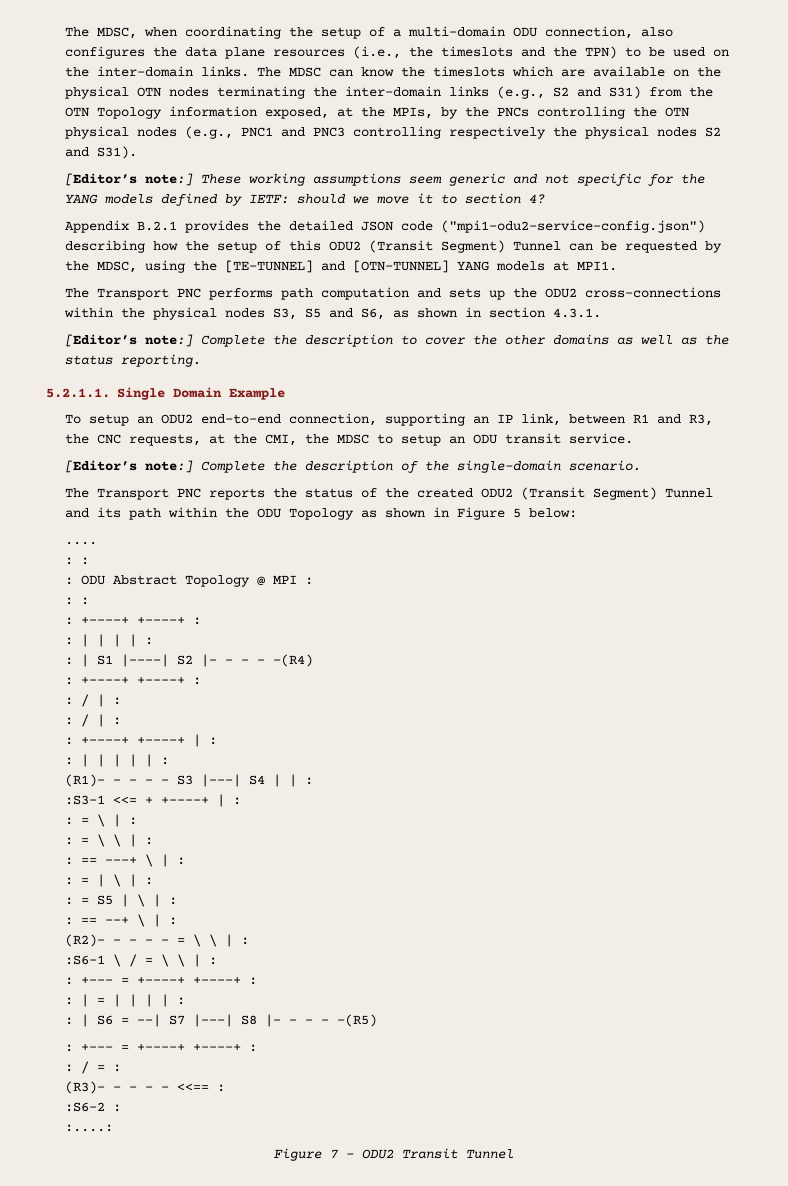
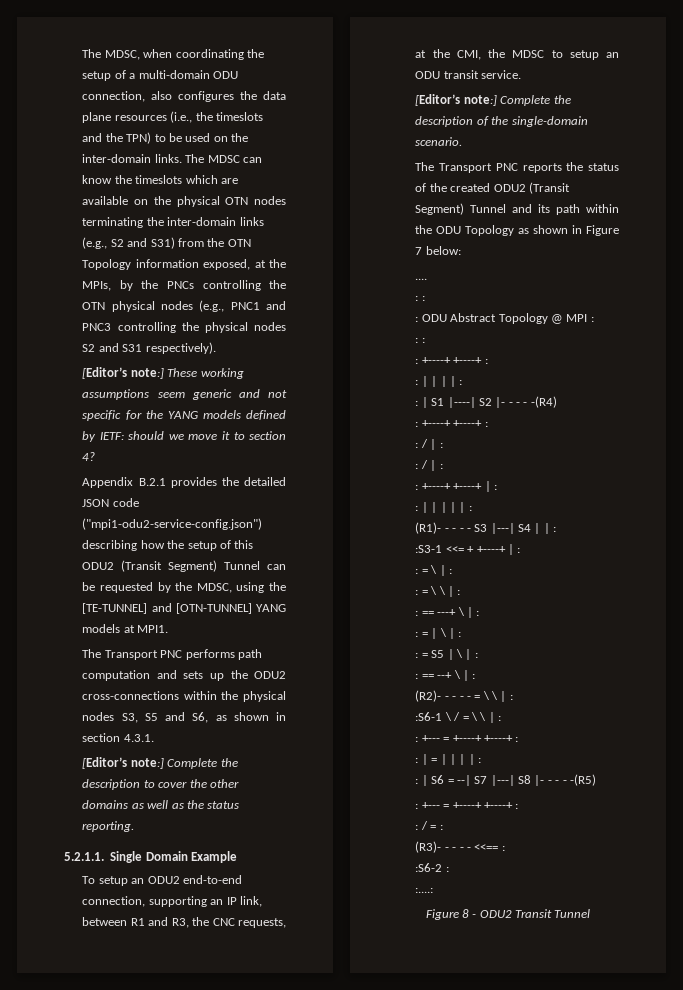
- The MDSC can know the timeslots which are available on the physical OTN nodes terminating the inter-domain links (e.g., S2 and S31) from the OTN Topology information exposed, at the MPIs, by the PNCs controlling the OTN physical nodes (e.g., PNC1 and PNC3 controlling respectively the physical nodes S2 and S31).
+ The MDSC can know the timeslots which are available on the physical OTN nodes terminating the inter-domain links (e.g., S2 and S31) from the OTN Topology information exposed, at the MPIs, by the PNCs controlling the OTN physical nodes (e.g., PNC1 and PNC3 controlling the physical nodes S2 and S31 respectively).
- The Transport PNC reports the status of the created ODU2 (Transit Segment) Tunnel and its path within the ODU Topology as shown in Figure 5 below:
+ The Transport PNC reports the status of the created ODU2 (Transit Segment) Tunnel and its path within the ODU Topology as shown in Figure 7 below:
- Figure 7 - ODU2 Transit Tunnel
+ Figure 8 - ODU2 Transit Tunnel

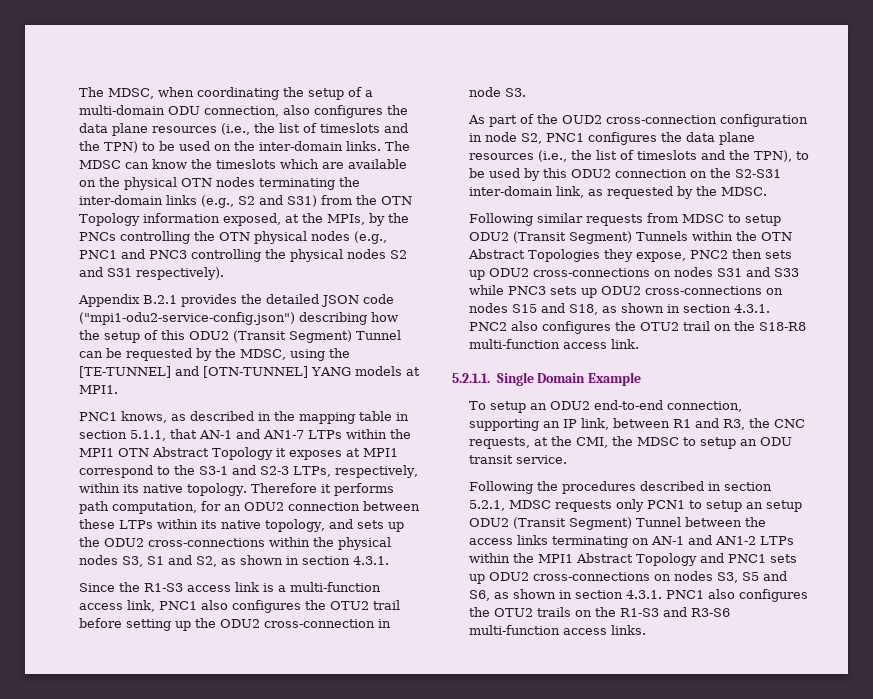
- The MDSC, when coordinating the setup of a multi-domain ODU connection, also configures the data plane resources (i.e., the timeslots and the TPN) to be used on the inter-domain links.
+ The MDSC, when coordinating the setup of a multi-domain ODU connection, also configures the data plane resources (i.e., the list of timeslots and the TPN) to be used on the inter-domain links.
- [Editor’s note:] These working assumptions seem generic and not specific for the YANG models defined by IETF: should we move it to section 4?
- The Transport PNC performs path computation and sets up the ODU2 cross-connections within the physical nodes S3, S5 and S6, as shown in section 4.3.1.
+ PNC1 knows, as described in the mapping table in section 5.1.1, that AN-1 and AN1-7 LTPs within the MPI1 OTN Abstract Topology it exposes at MPI1 correspond to the S3-1 and S2-3 LTPs, respectively, within its native topology. Therefore it performs path computation, for an ODU2 connection between these LTPs within its native topology, and sets up the ODU2 cross-connections within the physical nodes S3, S1 and S2, as shown in section 4.3.1.
- [Editor’s note:] Complete the description to cover the other domains as well as the status reporting.
+ Since the R1-S3 access link is a multi-function access link, PNC1 also configures the OTU2 trail before setting up the ODU2 cross-connection in node S3.
+ As part of the OUD2 cross-connection configuration in node S2, PNC1 configures the data plane resources (i.e., the list of timeslots and the TPN), to be used by this ODU2 connection on the S2-S31 inter-domain link, as requested by the MDSC.
+ Following similar requests from MDSC to setup ODU2 (Transit Segment) Tunnels within the OTN Abstract Topologies they expose, PNC2 then sets up ODU2 cross-connections on nodes S31 and S33 while PNC3 sets up ODU2 cross-connections on nodes S15 and S18, as shown in section 4.3.1. PNC2 also configures the OTU2 trail on the S18-R8 multi-function access link.
- [Editor’s note:] Complete the description of the single-domain scenario.
- The Transport PNC reports the status of the created ODU2 (Transit Segment) Tunnel and its path within the ODU Topology as shown in Figure 7 below:
- ....
- : :
- : ODU Abstract Topology @ MPI :
- : :
- : +----+ +----+ :
- : | | | | :
- : | S1 |----| S2 |- - - - -(R4)
- : +----+ +----+ :
- : / | :
- : / | :
- : +----+ +----+ | :
- : | | | | | :
- (R1)- - - - - S3 |---| S4 | | :
- :S3-1 <<= + +----+ | :
- : = \ | :
- : = \ \ | :
- : == ---+ \ | :
- : = | \ | :
- : = S5 | \ | :
- : == --+ \ | :
- (R2)- - - - - = \ \ | :
- :S6-1 \ / = \ \ | :
- : +--- = +----+ +----+ :
- : | = | | | | :
- : | S6 = --| S7 |---| S8 |- - - - -(R5)
- : +--- = +----+ +----+ :
- : / = :
- (R3)- - - - - <<== :
- :S6-2 :
- :....:
- Figure 8 - ODU2 Transit Tunnel
+ Following the procedures described in section 5.2.1, MDSC requests only PCN1 to setup an setup ODU2 (Transit Segment) Tunnel between the access links terminating on AN-1 and AN1-2 LTPs within the MPI1 Abstract Topology and PNC1 sets up ODU2 cross-connections on nodes S3, S5 and S6, as shown in section 4.3.1. PNC1 also configures the OTU2 trails on the R1-S3 and R3-S6 multi-function access links.

